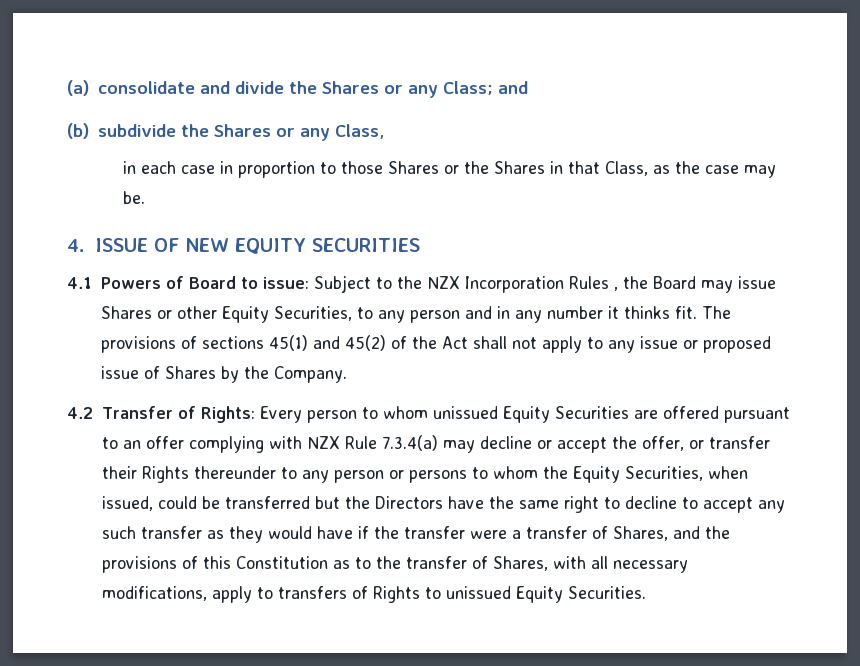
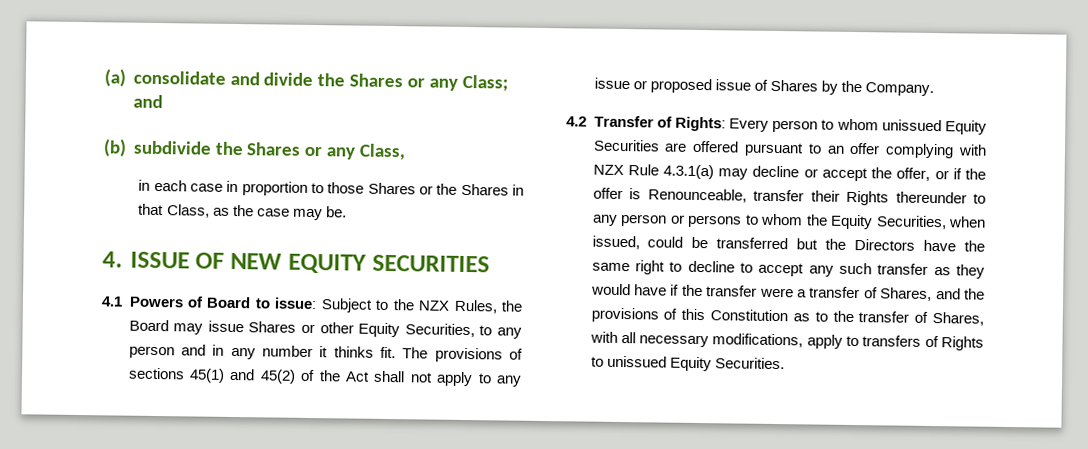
- 4.1 Powers of Board to issue: Subject to the NZX Incorporation Rules , the Board may issue Shares or other Equity Securities, to any person and in any number it thinks fit.
+ 4.1 Powers of Board to issue: Subject to the NZX Rules, the Board may issue Shares or other Equity Securities, to any person and in any number it thinks fit.
- Every person to whom unissued Equity Securities are offered pursuant to an offer complying with NZX Rule 7.3.4(a) may decline or accept the offer, or transfer their Rights thereunder to any person or persons to whom the Equity Securities, when issued, could be transferred but the Directors have the same right to decline to accept any such transfer as they would have if the transfer were a transfer of Shares, and the provisions of this Constitution as to the transfer of Shares, with all necessary modifications, apply to transfers of Rights to unissued Equity Securities.
+ Every person to whom unissued Equity Securities are offered pursuant to an offer complying with NZX Rule 4.3.1(a) may decline or accept the offer, or if the offer is Renounceable, transfer their Rights thereunder to any person or persons to whom the Equity Securities, when issued, could be transferred but the Directors have the same right to decline to accept any such transfer as they would have if the transfer were a transfer of Shares, and the provisions of this Constitution as to the transfer of Shares, with all necessary modifications, apply to transfers of Rights to unissued Equity Securities.

